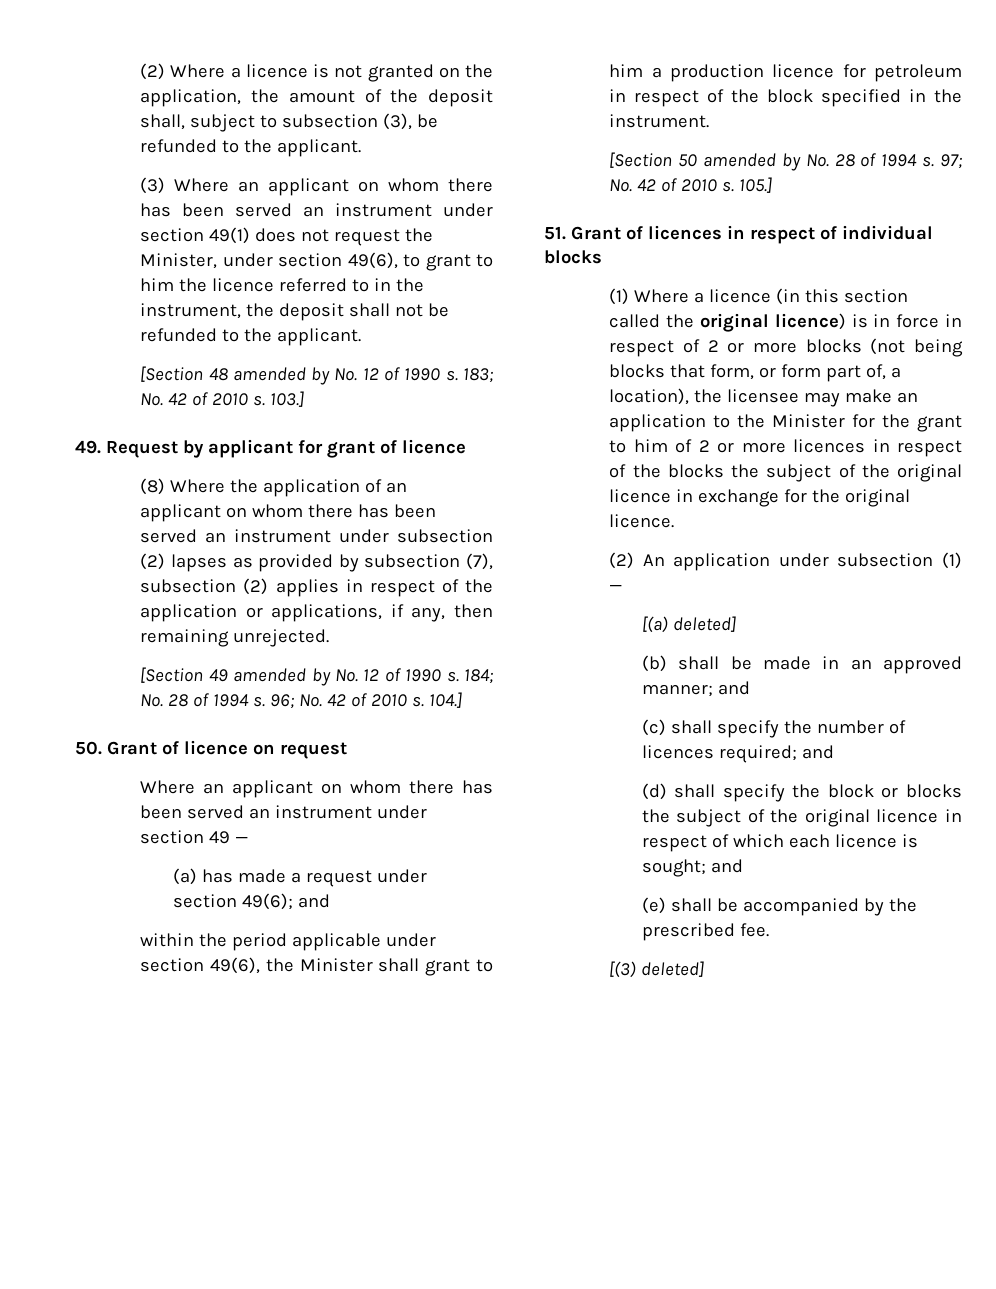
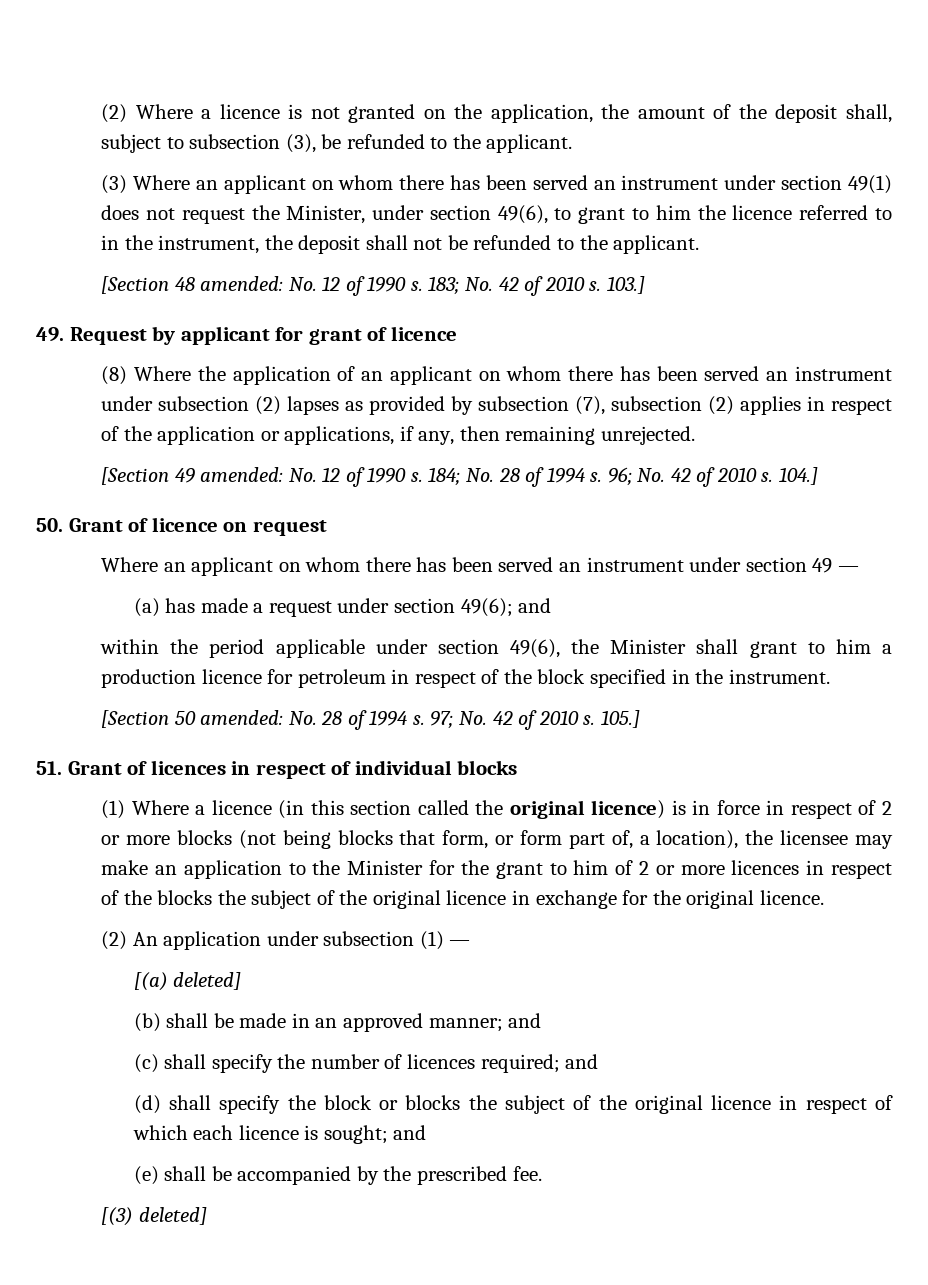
- [Section 48 amended by No. 12 of 1990 s.
+ [Section 48 amended: No. 12 of 1990 s.
- [Section 49 amended by No. 12 of 1990 s.
+ [Section 49 amended: No. 12 of 1990 s.
- [Section 50 amended by No. 28 of 1994 s.
+ [Section 50 amended: No. 28 of 1994 s.

